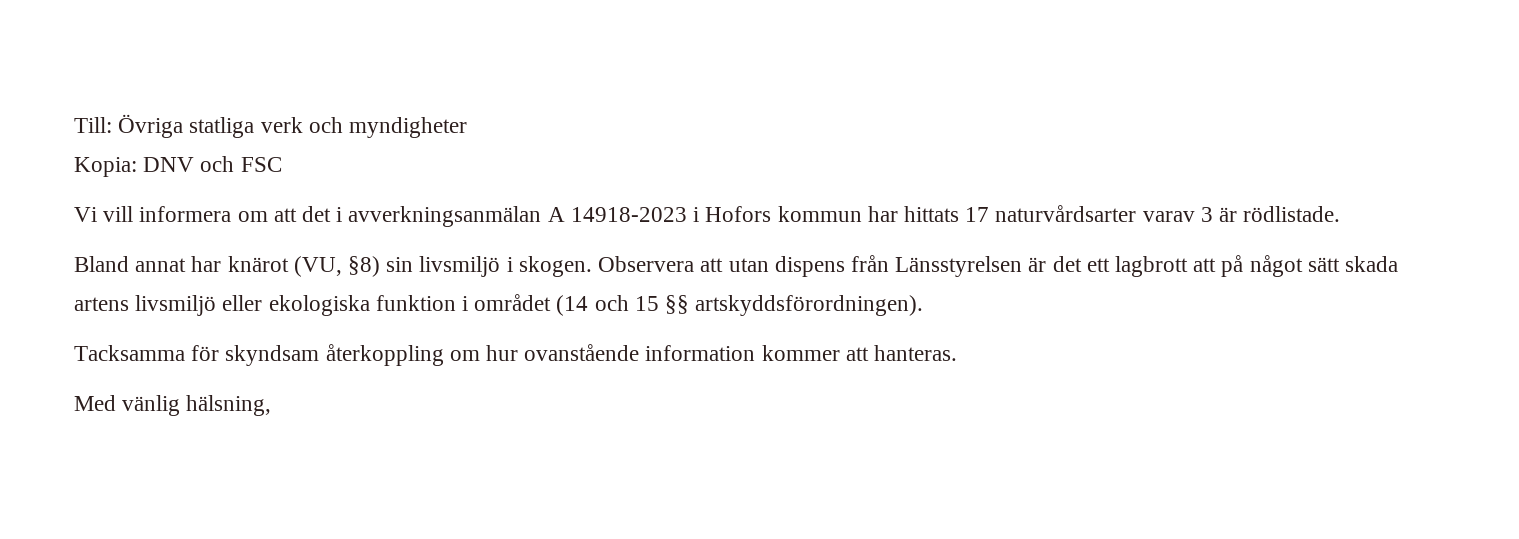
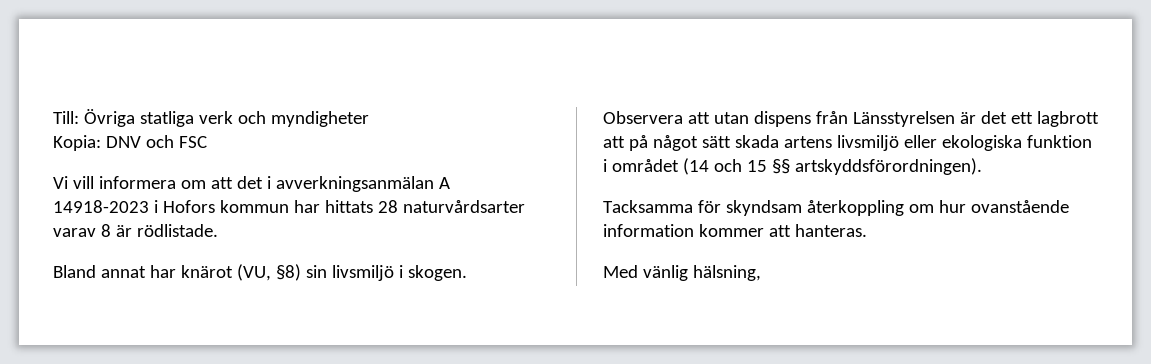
- Vi vill informera om att det i avverkningsanmälan A 14918-2023 i Hofors kommun har hittats 17 naturvårdsarter varav 3 är rödlistade.
+ Vi vill informera om att det i avverkningsanmälan A 14918-2023 i Hofors kommun har hittats 28 naturvårdsarter varav 8 är rödlistade.

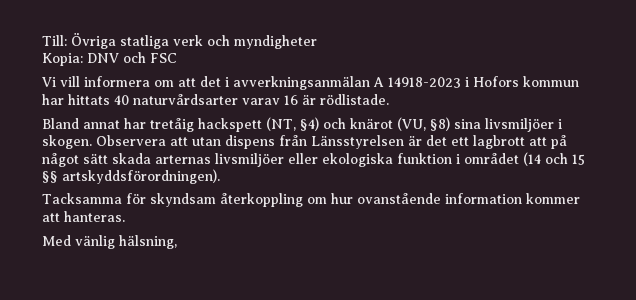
- Vi vill informera om att det i avverkningsanmälan A 14918-2023 i Hofors kommun har hittats 28 naturvårdsarter varav 8 är rödlistade.
+ Vi vill informera om att det i avverkningsanmälan A 14918-2023 i Hofors kommun har hittats 40 naturvårdsarter varav 16 är rödlistade.
- Bland annat har knärot (VU, §8) sin livsmiljö i skogen.
+ Bland annat har tretåig hackspett (NT, §4) och knärot (VU, §8) sina livsmiljöer i skogen.
- Observera att utan dispens från Länsstyrelsen är det ett lagbrott att på något sätt skada artens livsmiljö eller ekologiska funktion i området (14 och 15 §§ artskyddsförordningen).
+ Observera att utan dispens från Länsstyrelsen är det ett lagbrott att på något sätt skada arternas livsmiljöer eller ekologiska funktion i området (14 och 15 §§ artskyddsförordningen).

